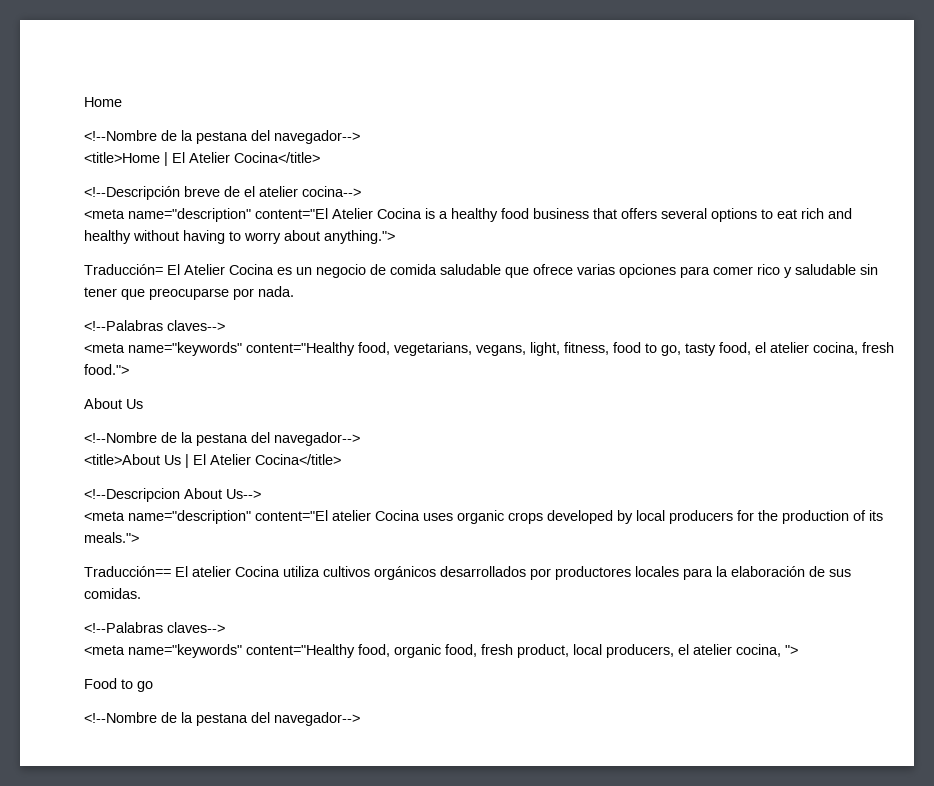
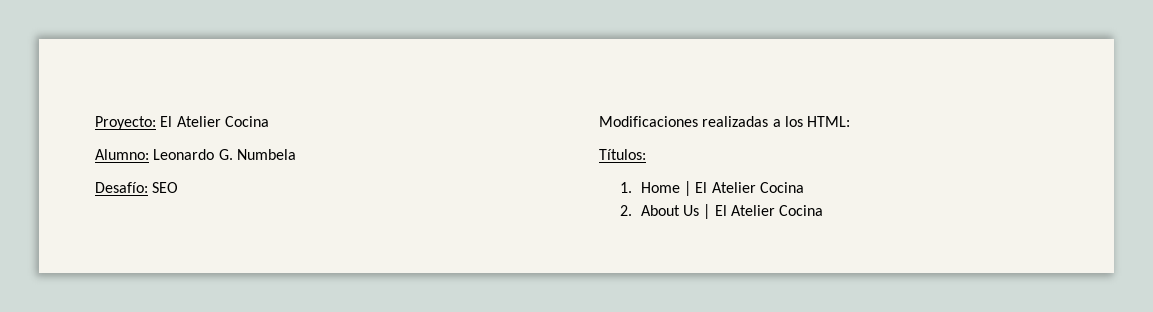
- Home
- <!--Nombre de la pestana del navegador-->
- <title>Home | El Atelier Cocina</title>
- <!--Descripción breve de el atelier cocina-->
- <meta name="description" content="El Atelier Cocina is a healthy food business that offers several options to eat rich and healthy without having to worry about anything.">
- Traducción= El Atelier Cocina es un negocio de comida saludable que ofrece varias opciones para comer rico y saludable sin tener que preocuparse por nada.
- <!--Palabras claves-->
- <meta name="keywords" content="Healthy food, vegetarians, vegans, light, fitness, food to go, tasty food, el atelier cocina, fresh food.">
- About Us
- <!--Nombre de la pestana del navegador-->
- <title>About Us | El Atelier Cocina</title>
- <!--Descripcion About Us-->
- <meta name="description" content="El atelier Cocina uses organic crops developed by local producers for the production of its meals.">
- Traducción== El atelier Cocina utiliza cultivos orgánicos desarrollados por productores locales para la elaboración de sus comidas.
- <!--Palabras claves-->
- <meta name="keywords" content="Healthy food, organic food, fresh product, local producers, el atelier cocina, ">
- Food to go
- <!--Nombre de la pestana del navegador-->
+ Proyecto: El Atelier Cocina
+ Alumno: Leonardo G. Numbela
+ Desafío: SEO
+ Modificaciones realizadas a los HTML:
+ Títulos:
+ 1. Home | El Atelier Cocina
+ 2. About Us | El Atelier Cocina

